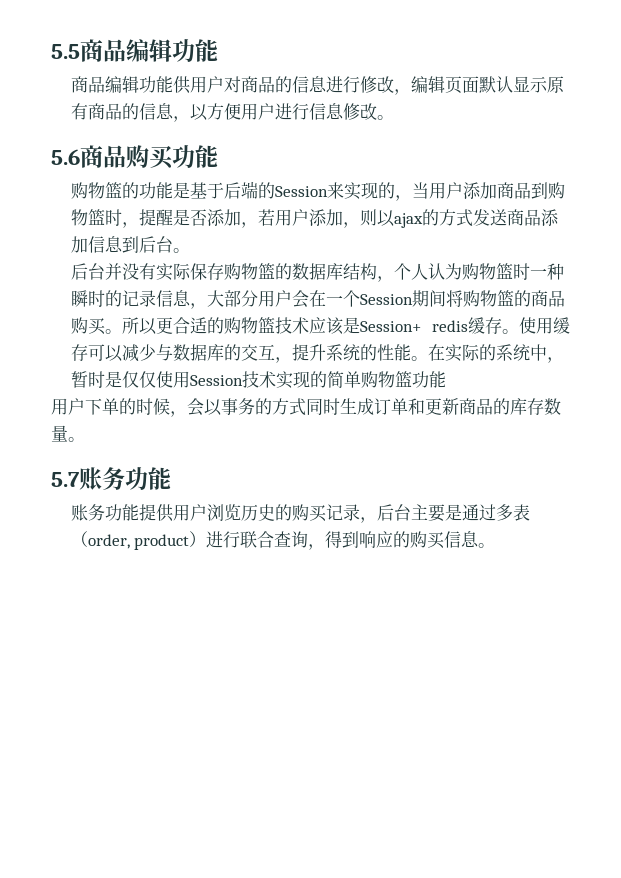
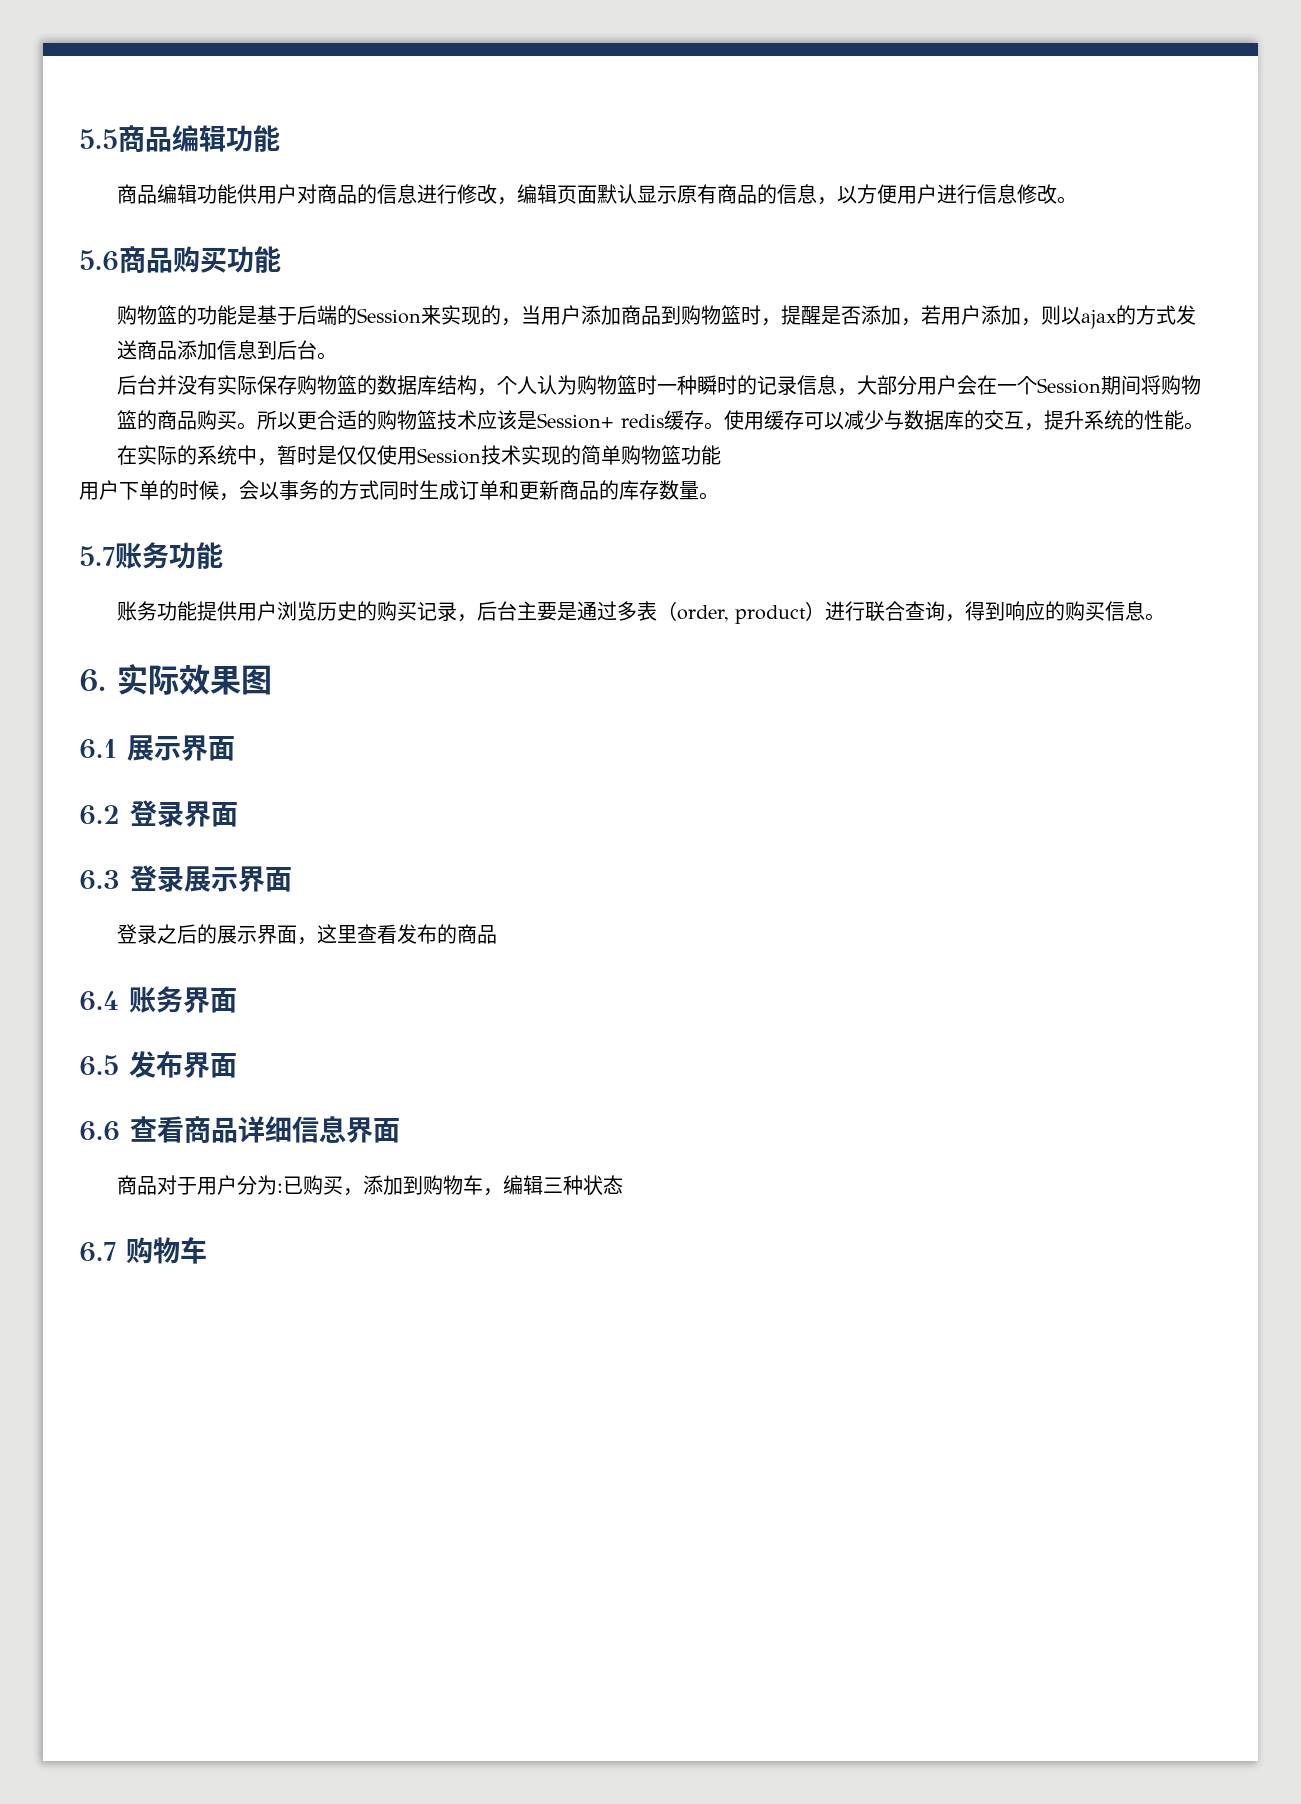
+ 6.实际效果图
+ 6.1展示界面
+ 6.2登录界面
+ 6.3登录展示界面
+ 登录之后的展示界面，这里查看发布的商品
+ 6.4账务界面
+ 6.5发布界面
+ 6.6查看商品详细信息界面
+ 商品对于用户分为:已购买，添加到购物车，编辑三种状态
+ 6.7购物车

